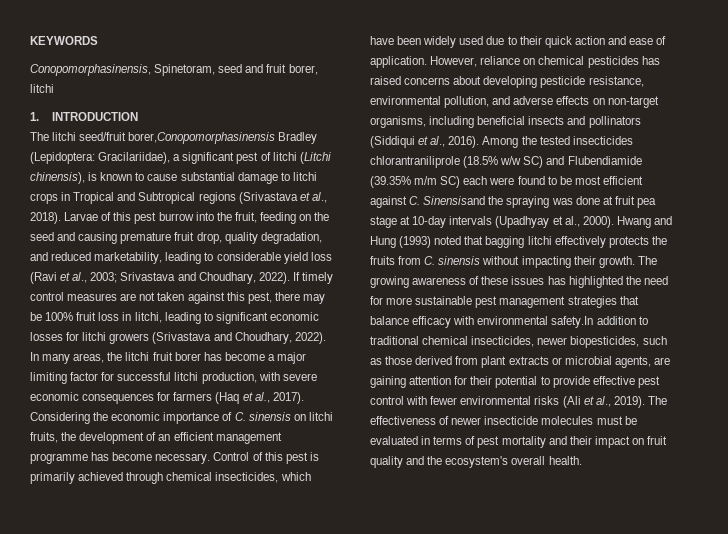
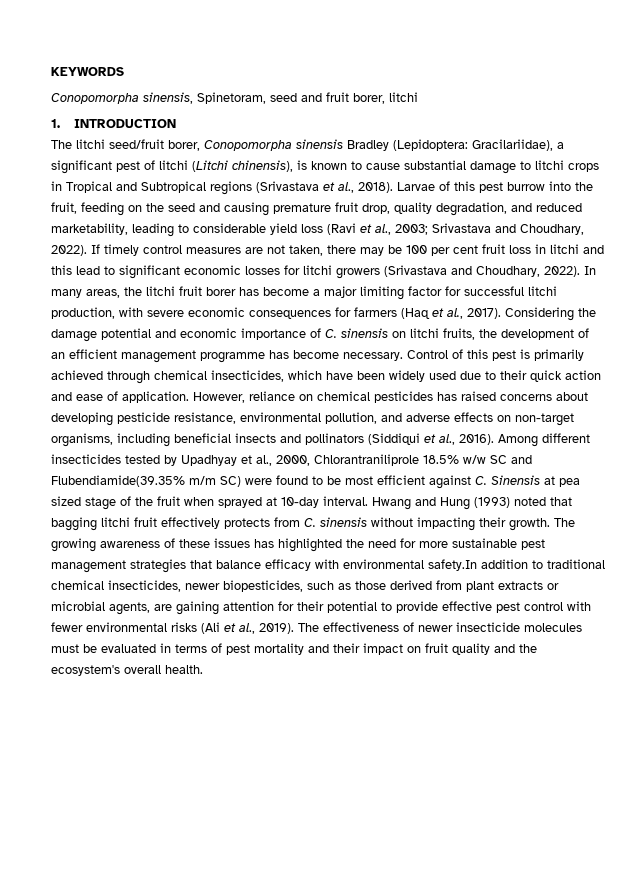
- Conopomorphasinensis, Spinetoram, seed and fruit borer, litchi
+ Conopomorpha sinensis, Spinetoram, seed and fruit borer, litchi
- The litchi seed/fruit borer,Conopomorphasinensis Bradley (Lepidoptera: Gracilariidae), a significant pest of litchi (Litchi chinensis), is known to cause substantial damage to litchi crops in Tropical and Subtropical regions (Srivastava et al., 2018).
+ The litchi seed/fruit borer, Conopomorpha sinensis Bradley (Lepidoptera: Gracilariidae), a significant pest of litchi (Litchi chinensis), is known to cause substantial damage to litchi crops in Tropical and Subtropical regions (Srivastava et al., 2018).
- If timely control measures are not taken against this pest, there may be 100% fruit loss in litchi, leading to significant economic losses for litchi growers (Srivastava and Choudhary, 2022).
+ If timely control measures are not taken, there may be 100 per cent fruit loss in litchi and this lead to significant economic losses for litchi growers (Srivastava and Choudhary, 2022).
- Considering the economic importance of C. sinensis on litchi fruits, the development of an efficient management programme has become necessary.
+ Considering the damage potential and economic importance of C. sinensis on litchi fruits, the development of an efficient management programme has become necessary.
- Among the tested insecticides chlorantraniliprole (18.5% w/w SC) and Flubendiamide (39.35% m/m SC) each were found to be most efficient against C. Sinensisand the spraying was done at fruit pea stage at 10-day intervals (Upadhyay et al., 2000).
+ Among different insecticides tested by Upadhyay et al., 2000, Chlorantraniliprole 18.5% w/w SC and Flubendiamide(39.35% m/m SC) were found to be most efficient against C. Sinensis at pea sized stage of the fruit when sprayed at 10-day interval.
- Hwang and Hung (1993) noted that bagging litchi effectively protects the fruits from C. sinensis without impacting their growth.
+ Hwang and Hung (1993) noted that bagging litchi fruit effectively protects from C. sinensis without impacting their growth.

